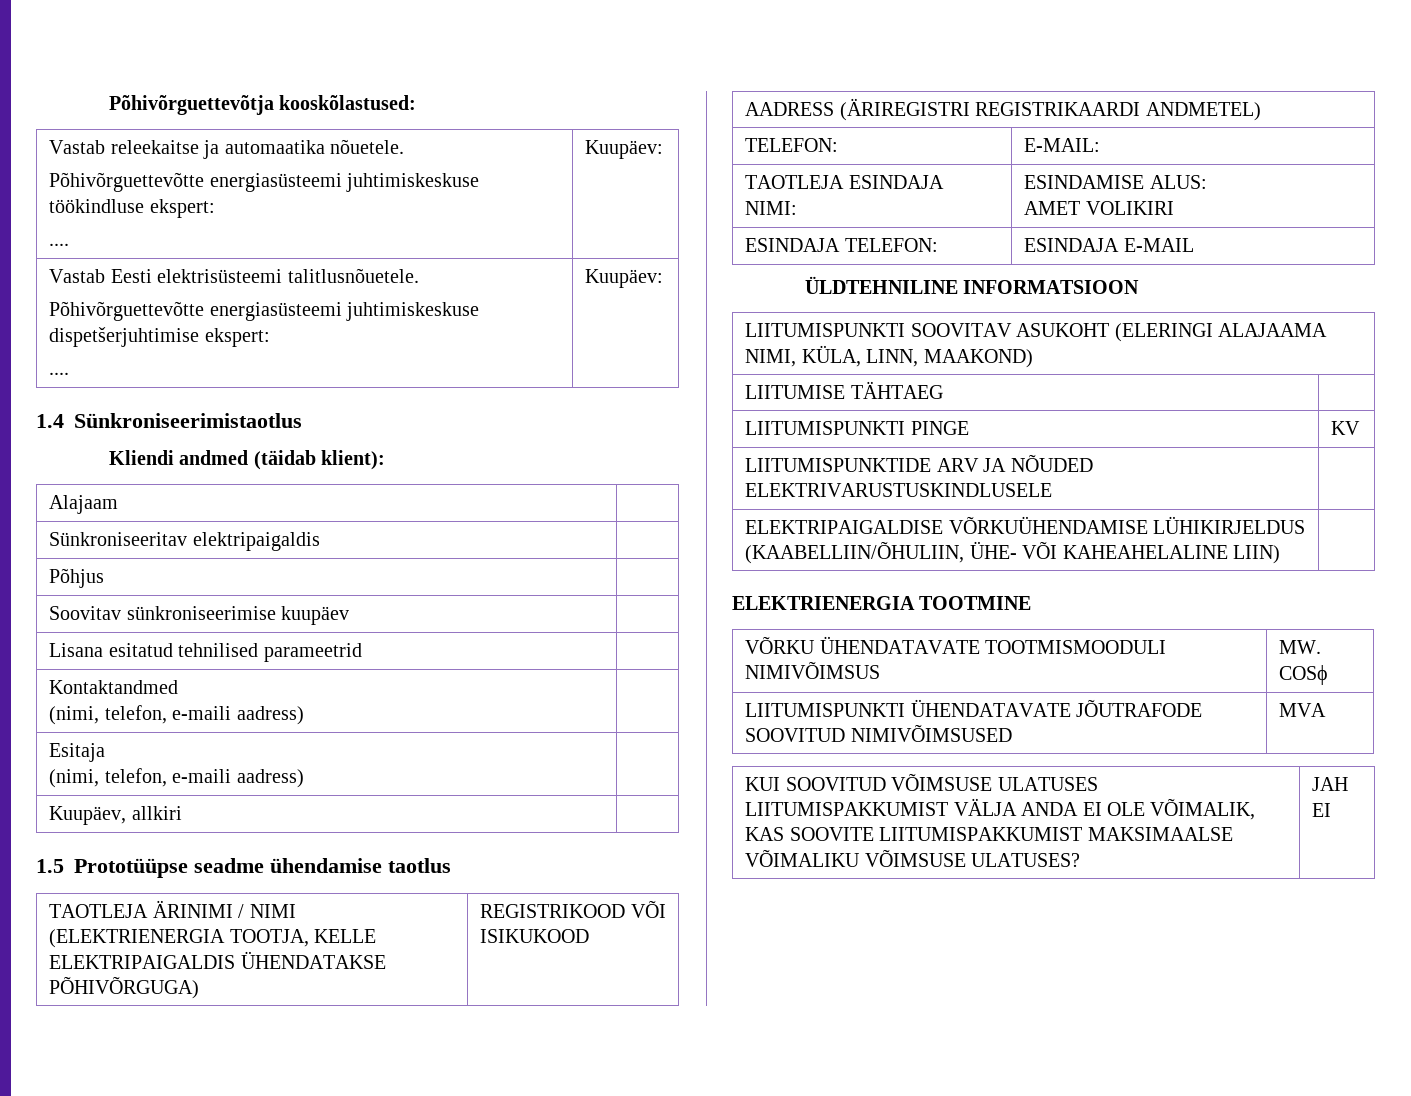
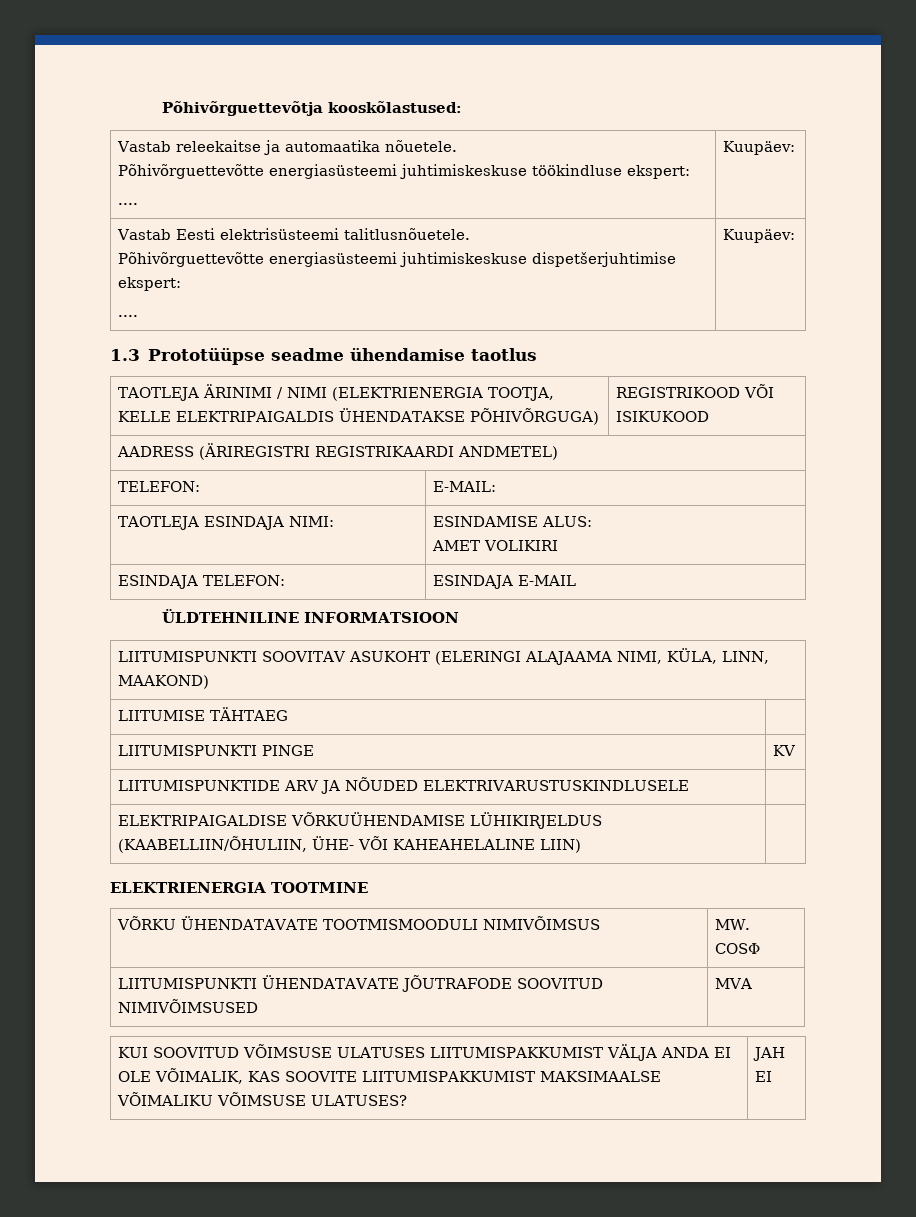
- 1.4 Sünkroniseerimistaotlus
- Kliendi andmed (täidab klient):
- Alajaam |
- Sünkroniseeritav elektripaigaldis |
- Põhjus |
- Soovitav sünkroniseerimise kuupäev |
- Lisana esitatud tehnilised parameetrid |
- Kontaktandmed
- (nimi, telefon, e-maili aadress) |
- Esitaja
- (nimi, telefon, e-maili aadress) |
- Kuupäev, allkiri |
- 1.5 Prototüüpse seadme ühendamise taotlus
+ 1.3 Prototüüpse seadme ühendamise taotlus
- VÕRKU ÜHENDATAVATE TOOTMISMOODULI NIMIVÕIMSUS | MW. COSϕ
+ VÕRKU ÜHENDATAVATE TOOTMISMOODULI NIMIVÕIMSUS | MW. COSΦ

